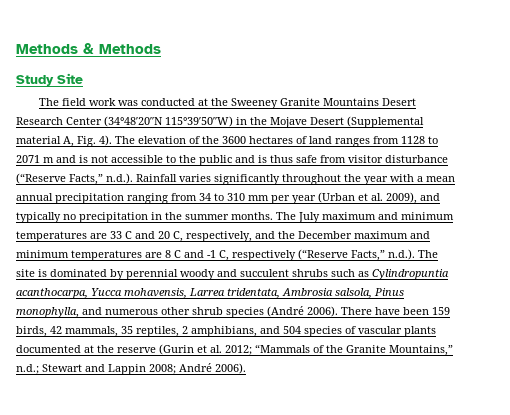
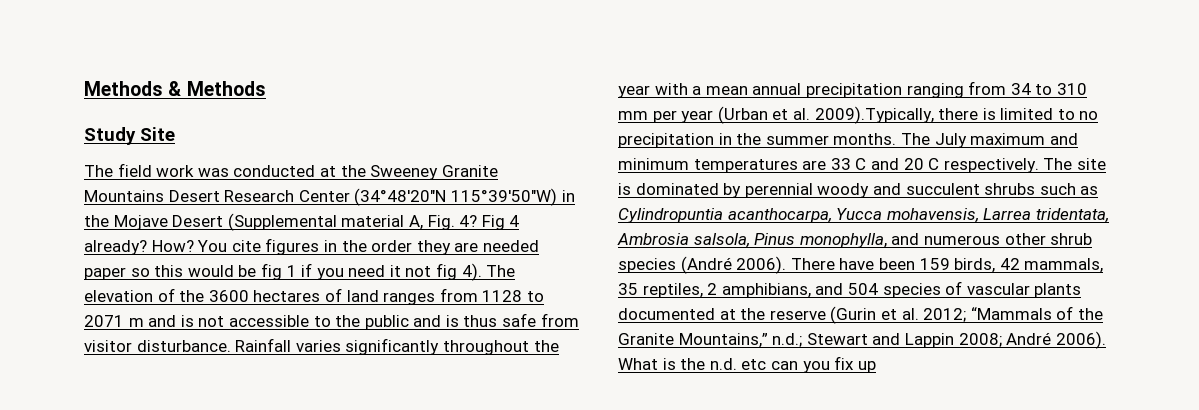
- The field work was conducted at the Sweeney Granite Mountains Desert Research Center (34°48′20″N 115°39′50″W) in the Mojave Desert (Supplemental material A, Fig. 4).
+ The field work was conducted at the Sweeney Granite Mountains Desert Research Center (34°48′20″N 115°39′50″W) in the Mojave Desert (Supplemental material A, Fig. 4? Fig 4 already? How? You cite figures in the order they are needed paper so this would be fig 1 if you need it not fig 4).
- The elevation of the 3600 hectares of land ranges from 1128 to 2071 m and is not accessible to the public and is thus safe from visitor disturbance (“Reserve Facts,” n.d.). Rainfall varies significantly throughout the year with a mean annual precipitation ranging from 34 to 310 mm per year (Urban et al. 2009), and typically no precipitation in the summer months.
+ The elevation of the 3600 hectares of land ranges from 1128 to 2071 m and is not accessible to the public and is thus safe from visitor disturbance. Rainfall varies significantly throughout the year with a mean annual precipitation ranging from 34 to 310 mm per year (Urban et al. 2009).Typically, there is limited to no precipitation in the summer months.
- The July maximum and minimum temperatures are 33 C and 20 C, respectively, and the December maximum and minimum temperatures are 8 C and -1 C, respectively (“Reserve Facts,” n.d.). The site is dominated by perennial woody and succulent shrubs such as Cylindropuntia acanthocarpa, Yucca mohavensis, Larrea tridentata, Ambrosia salsola, Pinus monophylla, and numerous other shrub species (André 2006).
+ The July maximum and minimum temperatures are 33 C and 20 C respectively. The site is dominated by perennial woody and succulent shrubs such as Cylindropuntia acanthocarpa, Yucca mohavensis, Larrea tridentata, Ambrosia salsola, Pinus monophylla, and numerous other shrub species (André 2006).
+ What is the n.d. etc can you fix up

